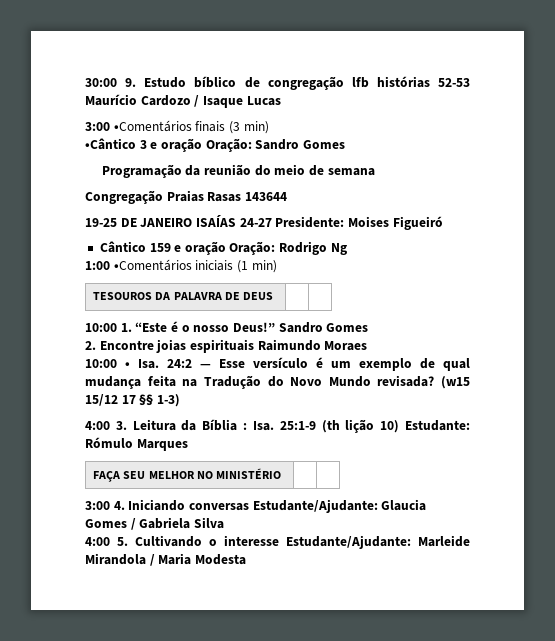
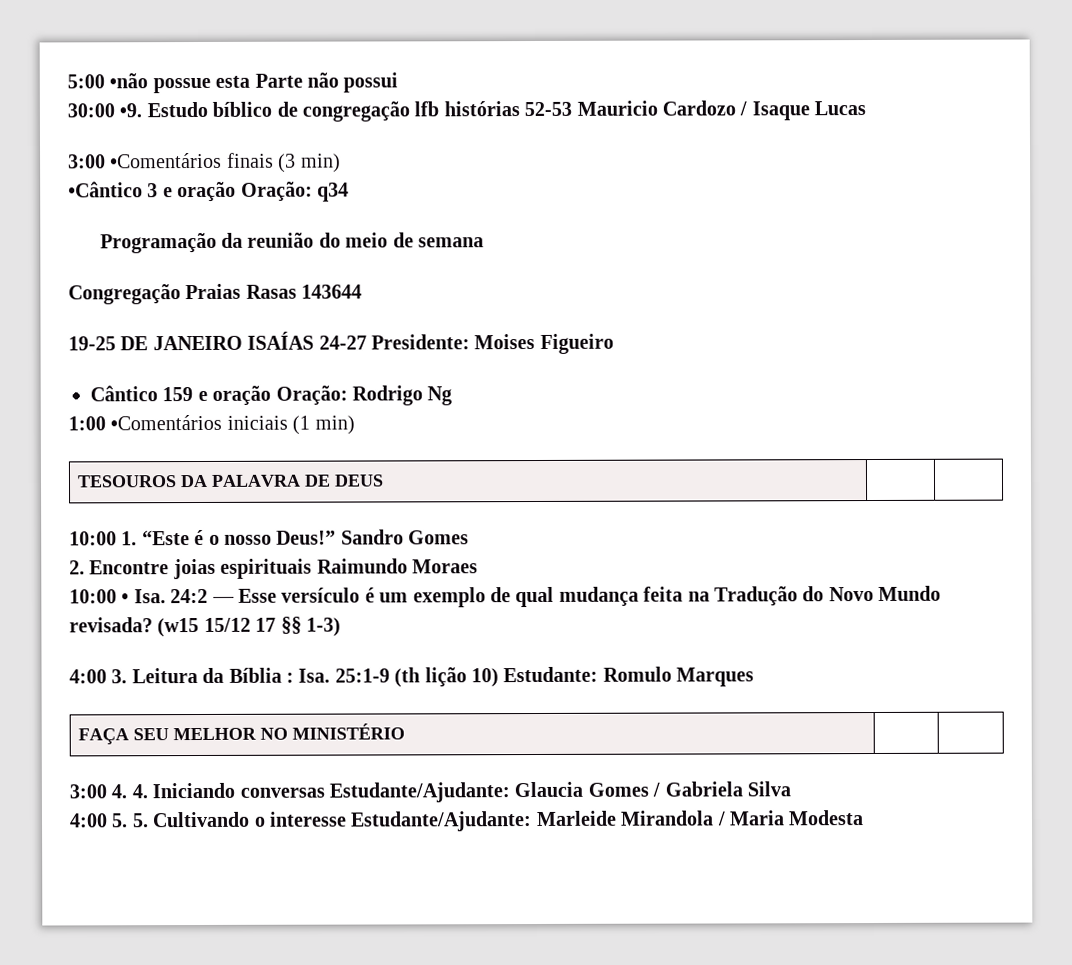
- 30:00 9. Estudo bíblico de congregação lfb histórias 52-53 Maurício Cardozo / Isaque Lucas
+ 5:00 •não possue esta Parte não possui
+ 30:00 •9. Estudo bíblico de congregação lfb histórias 52-53 Mauricio Cardozo / Isaque Lucas
- •Cântico 3 e oração Oração: Sandro Gomes
+ •Cântico 3 e oração Oração: q34
- 19-25 DE JANEIRO ISAÍAS 24-27 Presidente: Moises Figueiró
+ 19-25 DE JANEIRO ISAÍAS 24-27 Presidente: Moises Figueiro
- 4:00 3. Leitura da Bíblia : Isa. 25:1-9 (th lição 10) Estudante: Rómulo Marques
+ 4:00 3. Leitura da Bíblia : Isa. 25:1-9 (th lição 10) Estudante: Romulo Marques
- 3:00 4. Iniciando conversas Estudante/Ajudante: Glaucia Gomes / Gabriela Silva
+ 3:00 4. 4. Iniciando conversas Estudante/Ajudante: Glaucia Gomes / Gabriela Silva
- 4:00 5. Cultivando o interesse Estudante/Ajudante: Marleide Mirandola / Maria Modesta
+ 4:00 5. 5. Cultivando o interesse Estudante/Ajudante: Marleide Mirandola / Maria Modesta

